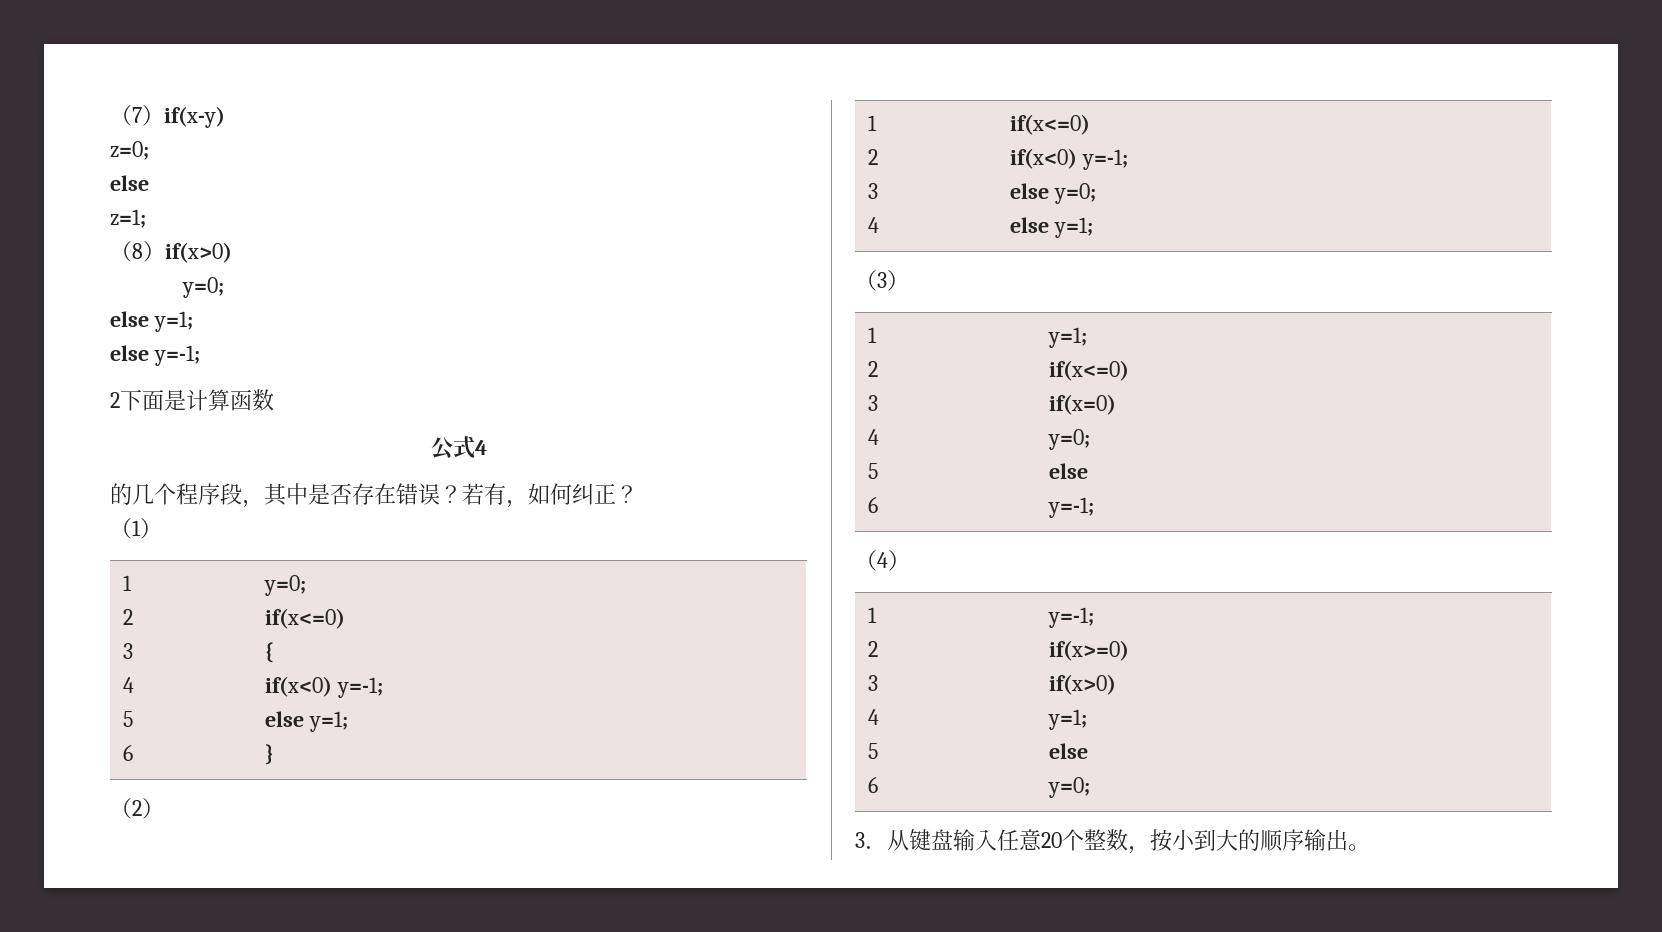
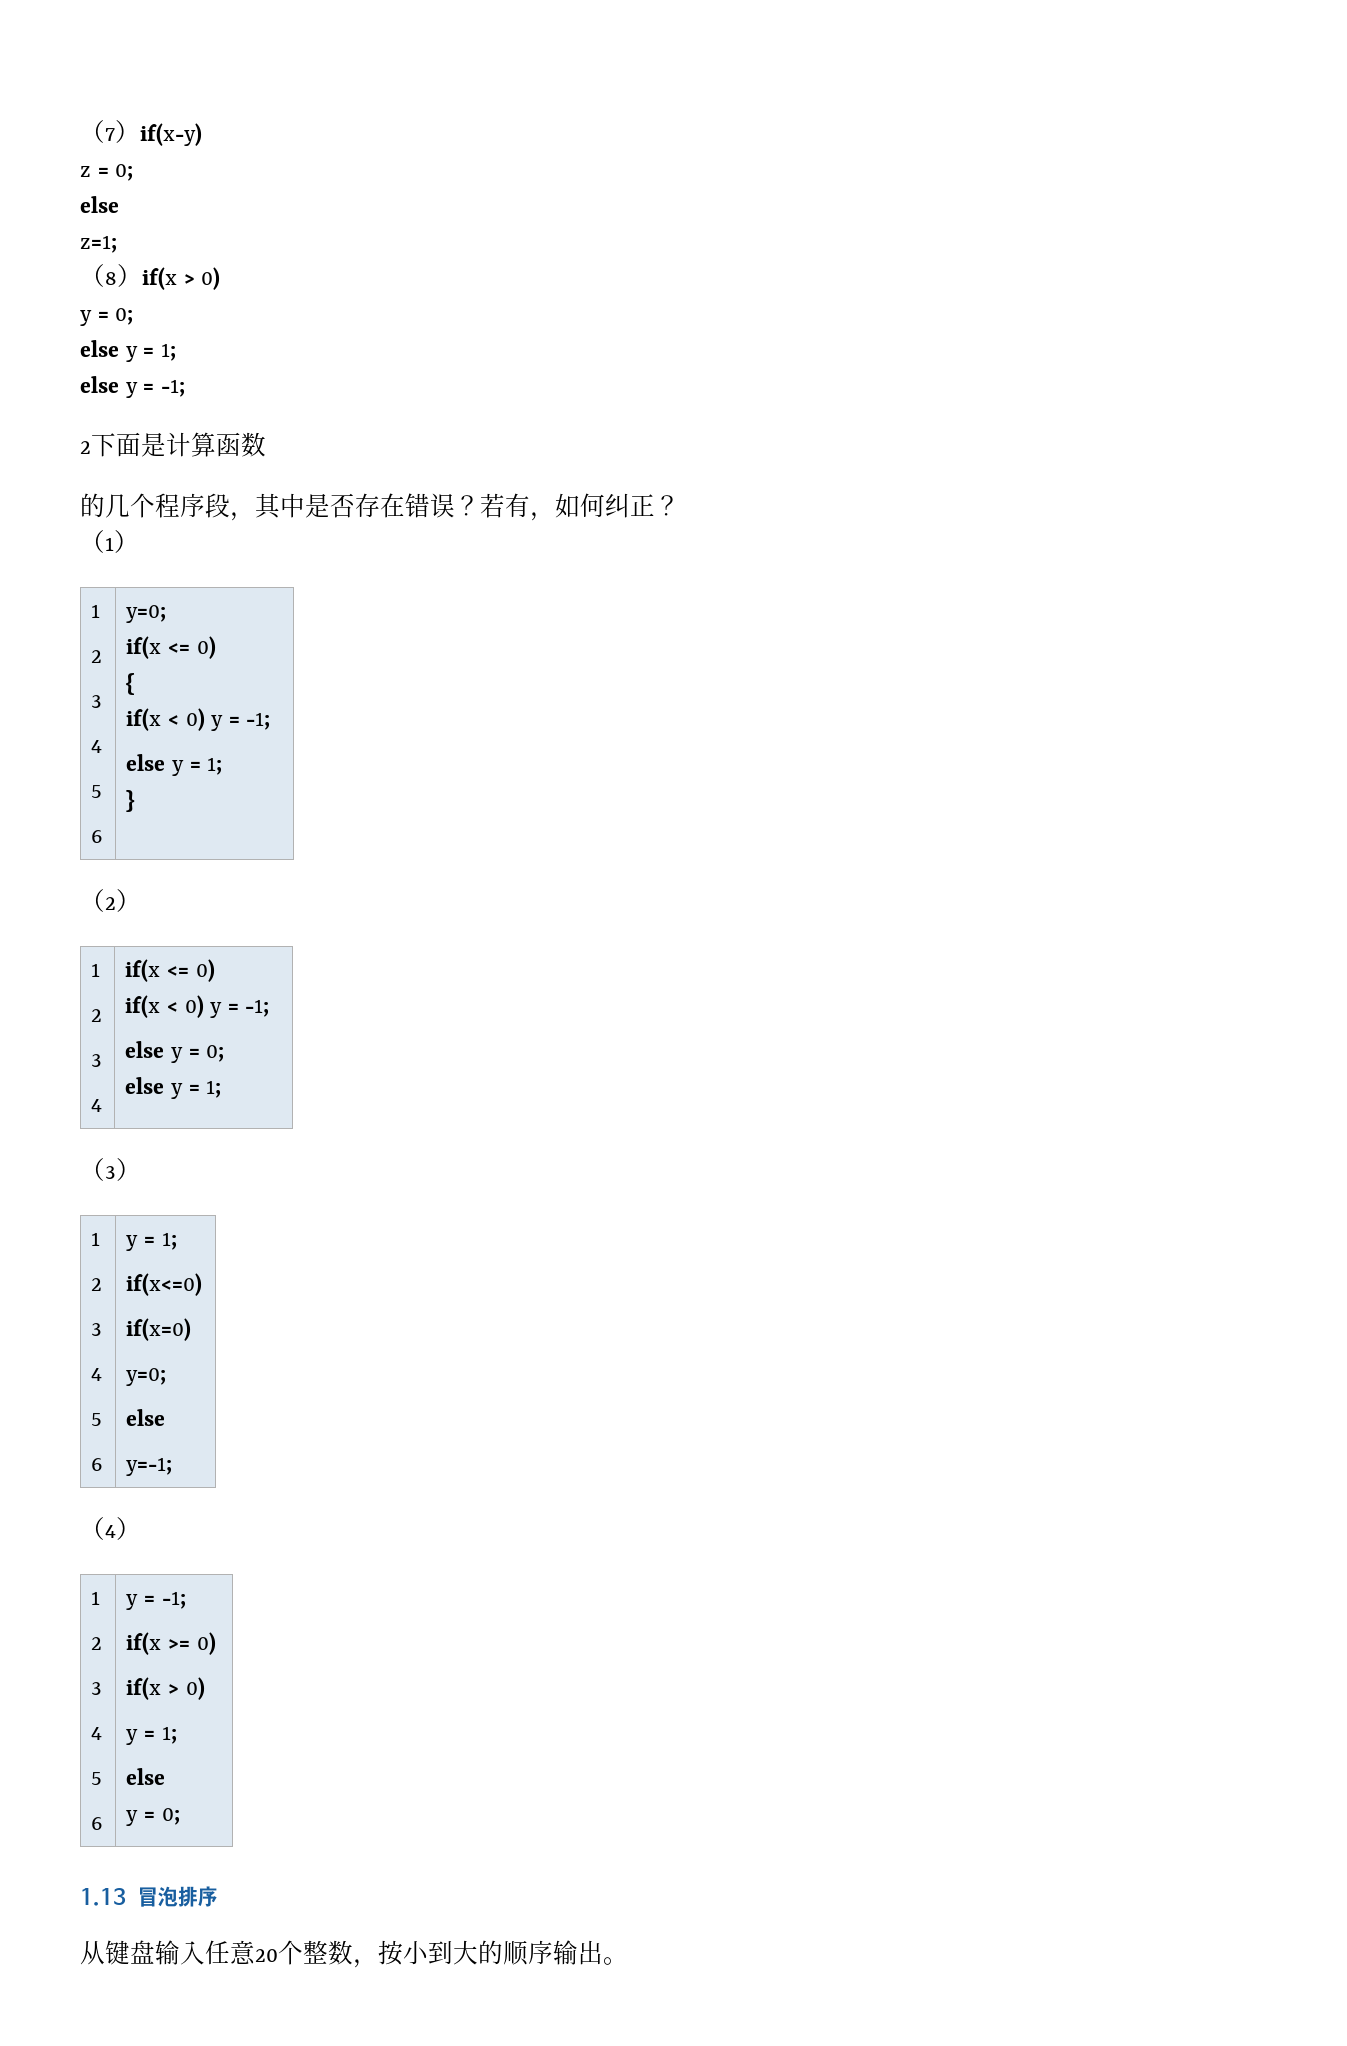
- z=0;
+ z = 0;
- （8）if(x>0)
- y=0;
- else y=1;
- else y=-1;
+ （8）if(x > 0)
+ y = 0;
+ else y = 1;
+ else y = -1;
- 公式4
  （1）
  1
  2
  3
  4
  5
  6 | y=0;
- if(x<=0)
+ if(x <= 0)
  {
- if(x<0) y=-1;
- else y=1;
+ if(x < 0) y = -1;
+ else y = 1;
  （2）
  1
  2
  3
- 4 | if(x<=0)
- if(x<0) y=-1;
- else y=0;
- else y=1;
+ 4 | if(x <= 0)
+ if(x < 0) y = -1;
+ else y = 0;
+ else y = 1;
  （3）
  1
  2
  3
  4
  5
- 6 | y=1;
+ 6 | y = 1;
  （4）
  1
  2
  3
  4
  5
- 6 | y=-1;
- if(x>=0)
- if(x>0)
- y=1;
+ 6 | y = -1;
+ if(x >= 0)
+ if(x > 0)
+ y = 1;
  else
- y=0;
- 3．从键盘输入任意20个整数，按小到大的顺序输出。
+ y = 0;
+ 1.13冒泡排序
+ 从键盘输入任意20个整数，按小到大的顺序输出。

